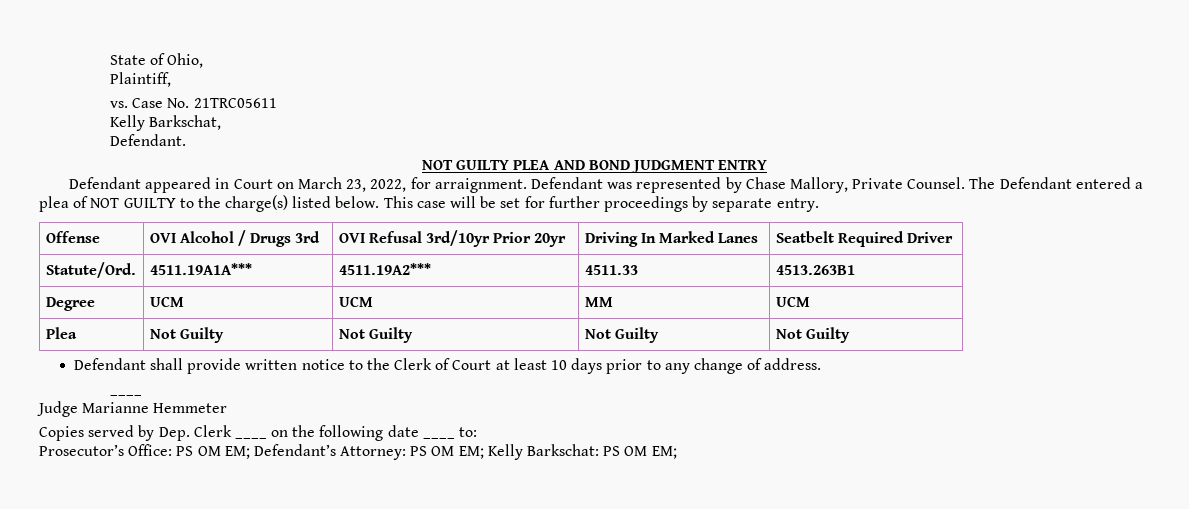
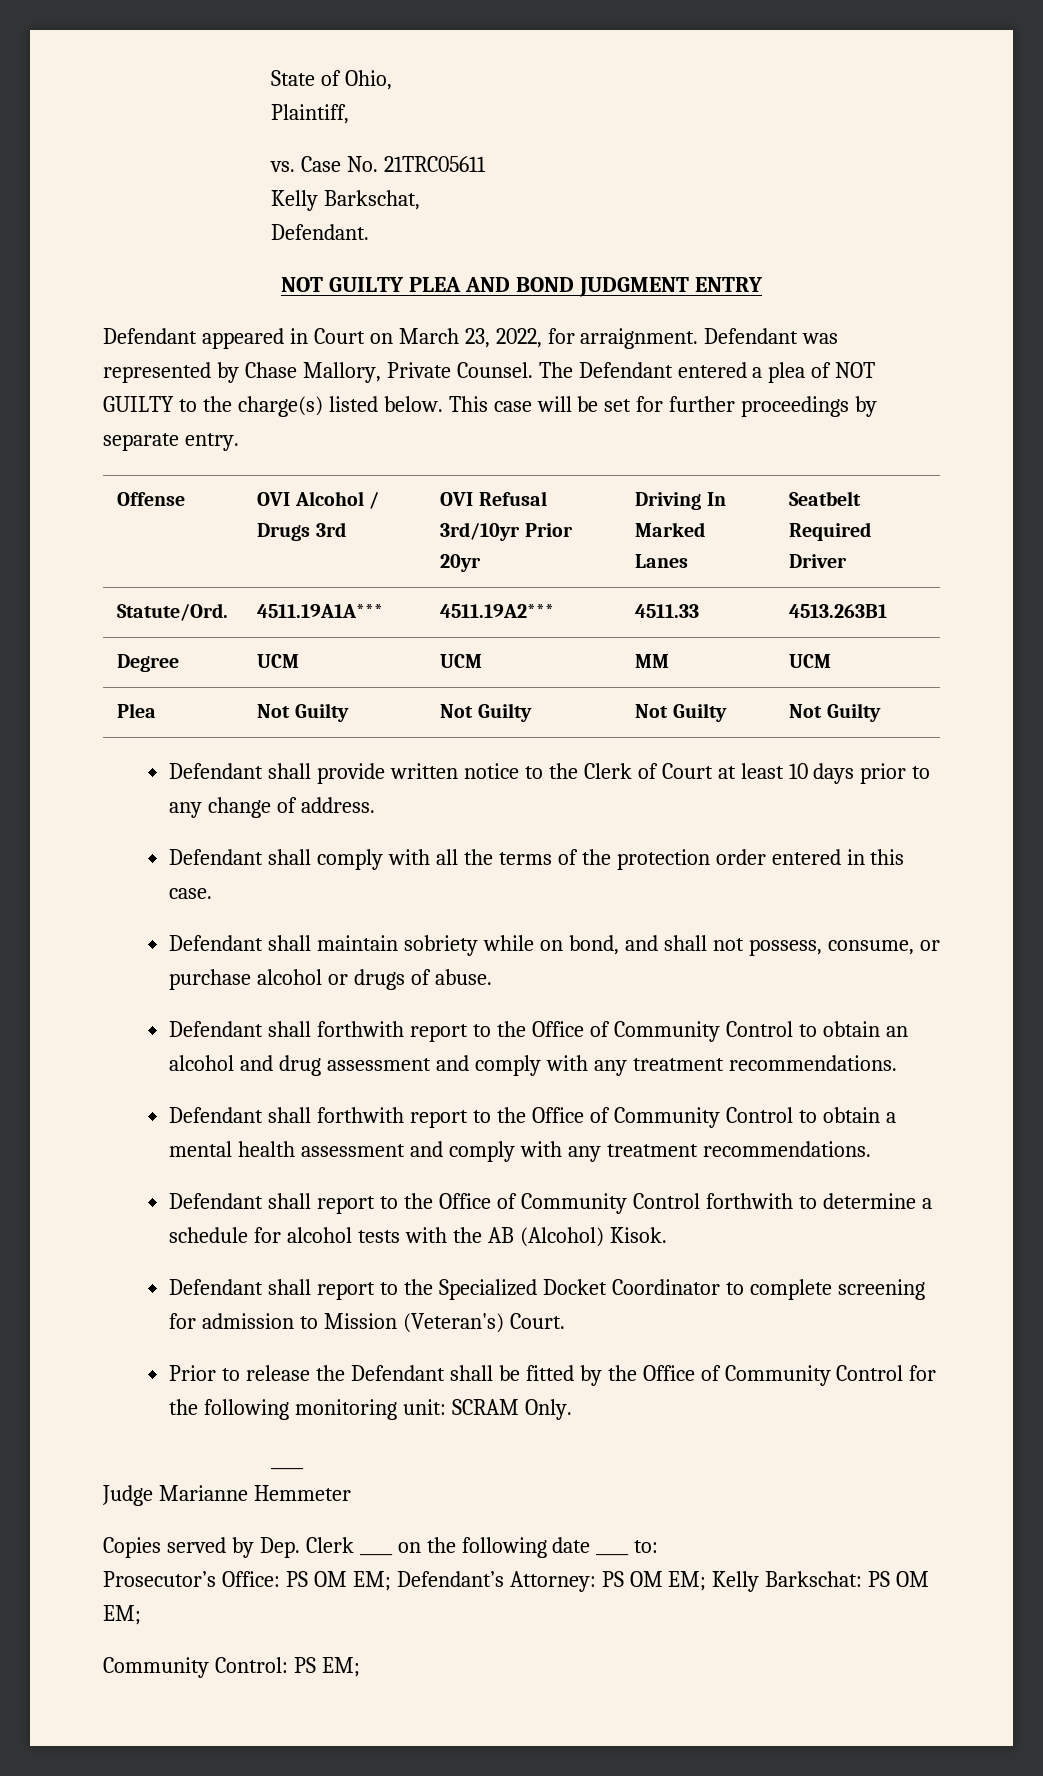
+ Defendant shall comply with all the terms of the protection order entered in this case.
+ Defendant shall maintain sobriety while on bond, and shall not possess, consume, or purchase alcohol or drugs of abuse.
+ Defendant shall forthwith report to the Office of Community Control to obtain an alcohol and drug assessment and comply with any treatment recommendations.
+ Defendant shall forthwith report to the Office of Community Control to obtain a mental health assessment and comply with any treatment recommendations.
+ Defendant shall report to the Office of Community Control forthwith to determine a schedule for alcohol tests with the AB (Alcohol) Kisok.
+ Defendant shall report to the Specialized Docket Coordinator to complete screening for admission to Mission (Veteran's) Court.
+ Prior to release the Defendant shall be fitted by the Office of Community Control for the following monitoring unit: SCRAM Only.
+ Community Control: PS EM;

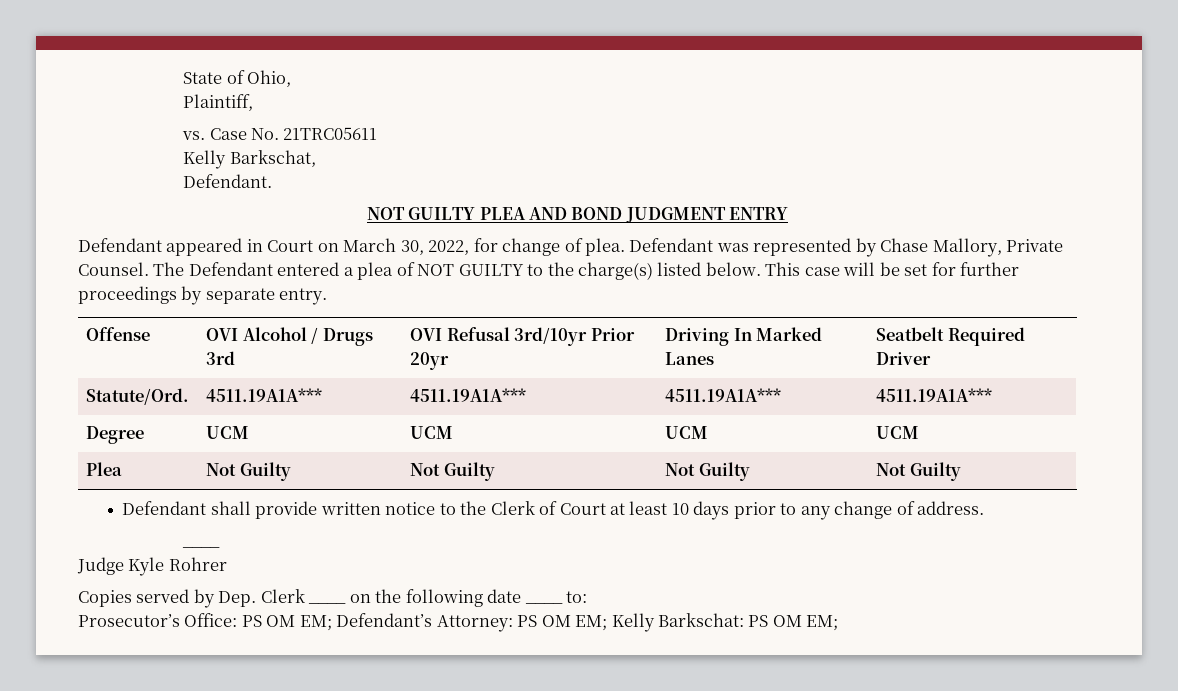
- Defendant appeared in Court on March 23, 2022, for arraignment.
+ Defendant appeared in Court on March 30, 2022, for change of plea.
- Statute/Ord. | 4511.19A1A*** | 4511.19A2*** | 4511.33 | 4513.263B1
+ Statute/Ord. | 4511.19A1A*** | 4511.19A1A*** | 4511.19A1A*** | 4511.19A1A***
- Degree | UCM | UCM | MM | UCM
+ Degree | UCM | UCM | UCM | UCM
- Defendant shall comply with all the terms of the protection order entered in this case.
- Defendant shall maintain sobriety while on bond, and shall not possess, consume, or purchase alcohol or drugs of abuse.
- Defendant shall forthwith report to the Office of Community Control to obtain an alcohol and drug assessment and comply with any treatment recommendations.
- Defendant shall forthwith report to the Office of Community Control to obtain a mental health assessment and comply with any treatment recommendations.
- Defendant shall report to the Office of Community Control forthwith to determine a schedule for alcohol tests with the AB (Alcohol) Kisok.
- Defendant shall report to the Specialized Docket Coordinator to complete screening for admission to Mission (Veteran's) Court.
- Prior to release the Defendant shall be fitted by the Office of Community Control for the following monitoring unit: SCRAM Only.
- Judge Marianne Hemmeter
+ Judge Kyle Rohrer
- Community Control: PS EM;

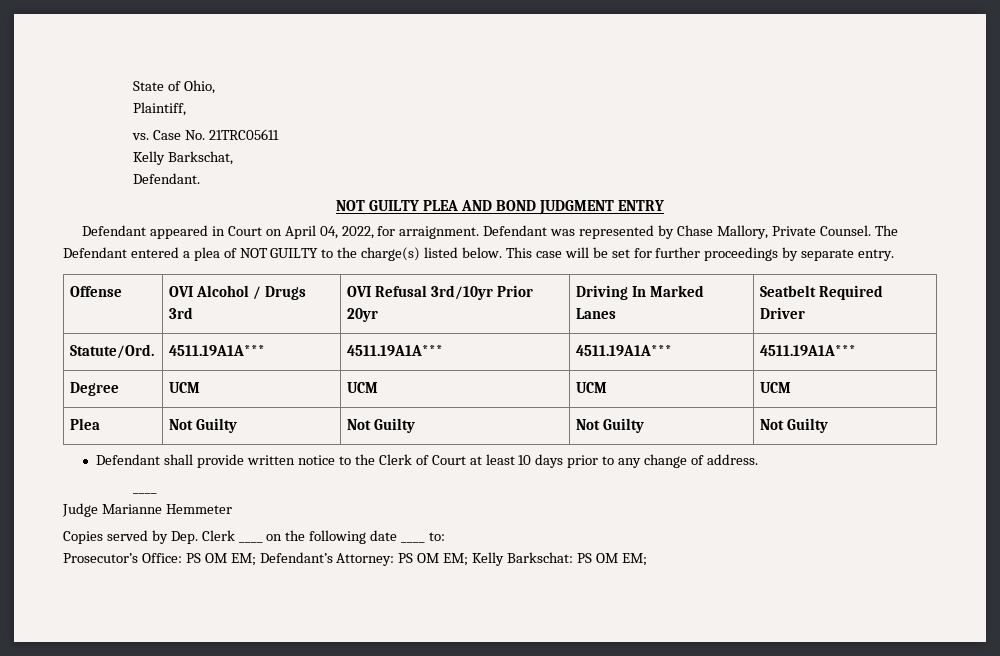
- Defendant appeared in Court on March 30, 2022, for change of plea.
+ Defendant appeared in Court on April 04, 2022, for arraignment.
- Judge Kyle Rohrer
+ Judge Marianne Hemmeter

